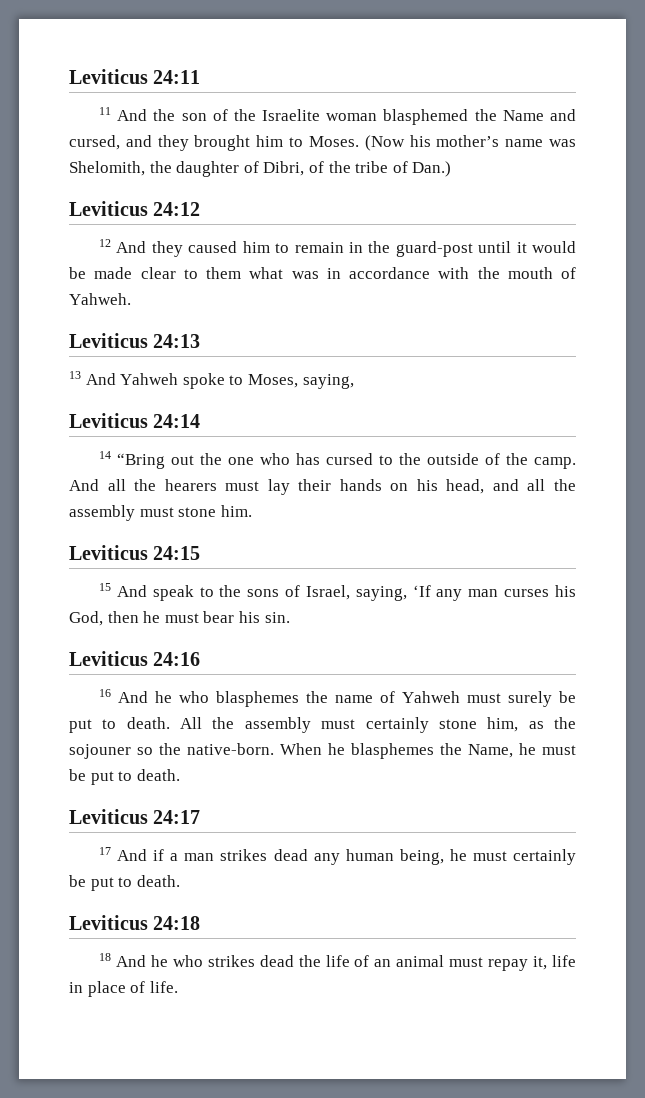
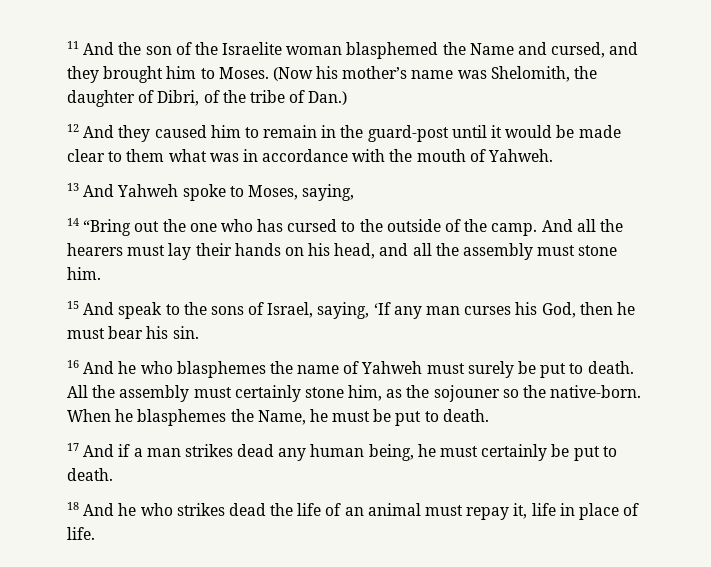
- Leviticus 24:11
- Leviticus 24:12
- Leviticus 24:13
- Leviticus 24:14
- Leviticus 24:15
- Leviticus 24:16
- Leviticus 24:17
- Leviticus 24:18

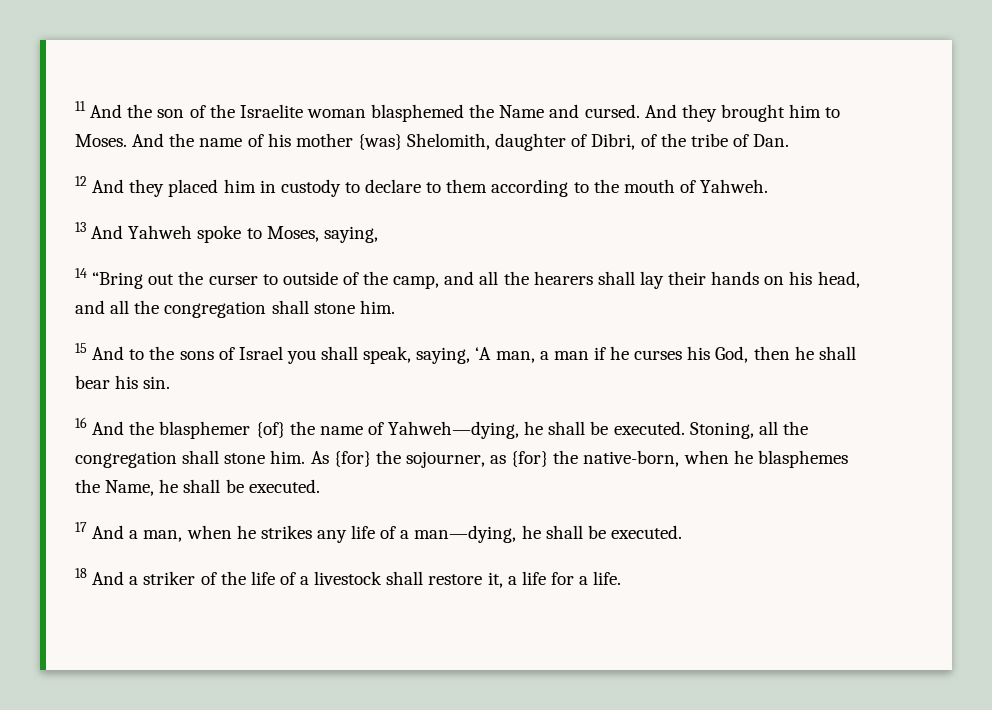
- 11 And the son of the Israelite woman blasphemed the Name and cursed, and they brought him to Moses.
+ 11 And the son of the Israelite woman blasphemed the Name and cursed. And they brought him to Moses.
- (Now his mother’s name was Shelomith, the daughter of Dibri, of the tribe of Dan.)
+ And the name of his mother {was} Shelomith, daughter of Dibri, of the tribe of Dan.
- 12 And they caused him to remain in the guard-post until it would be made clear to them what was in accordance with the mouth of Yahweh.
+ 12 And they placed him in custody to declare to them according to the mouth of Yahweh.
- 14 “Bring out the one who has cursed to the outside of the camp. And all the hearers must lay their hands on his head, and all the assembly must stone him.
+ 14 “Bring out the curser to outside of the camp, and all the hearers shall lay their hands on his head, and all the congregation shall stone him.
- 15 And speak to the sons of Israel, saying, ‘If any man curses his God, then he must bear his sin.
+ 15 And to the sons of Israel you shall speak, saying, ‘A man, a man if he curses his God, then he shall bear his sin.
- 16 And he who blasphemes the name of Yahweh must surely be put to death. All the assembly must certainly stone him, as the sojouner so the native-born. When he blasphemes the Name, he must be put to death.
- 17 And if a man strikes dead any human being, he must certainly be put to death.
- 18 And he who strikes dead the life of an animal must repay it, life in place of life.
+ 16 And the blasphemer {of} the name of Yahweh—dying, he shall be executed. Stoning, all the congregation shall stone him. As {for} the sojourner, as {for} the native-born, when he blasphemes the Name, he shall be executed.
+ 17 And a man, when he strikes any life of a man—dying, he shall be executed.
+ 18 And a striker of the life of a livestock shall restore it, a life for a life.

